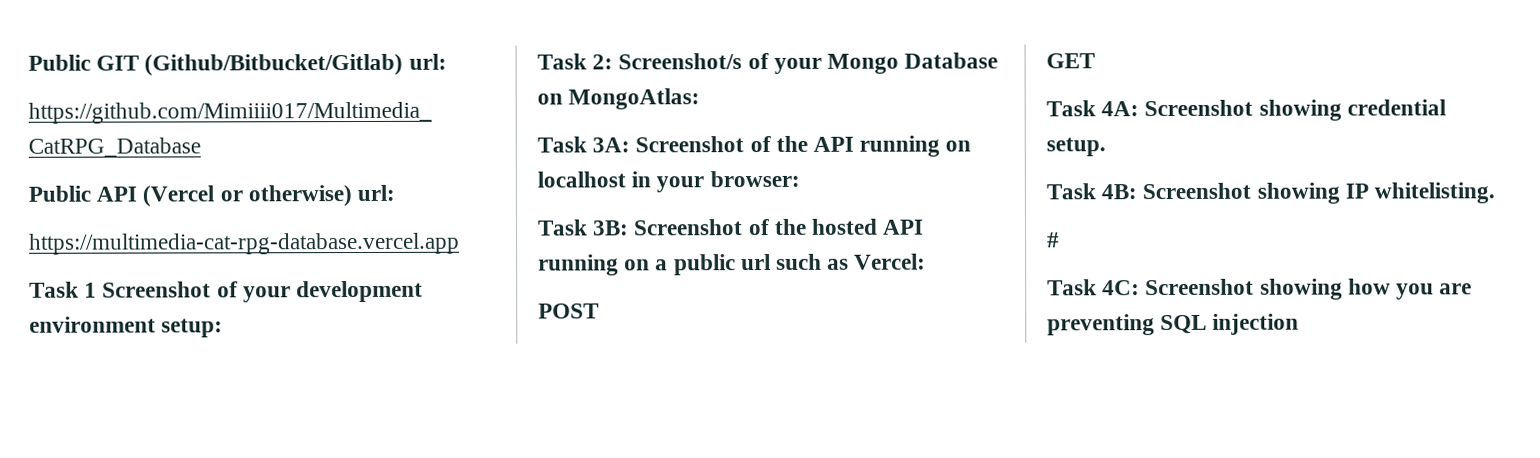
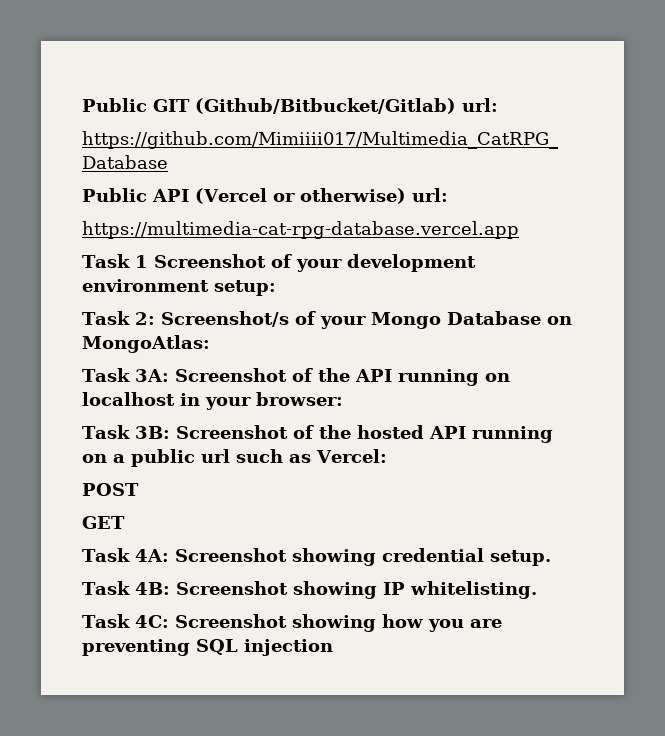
- #

